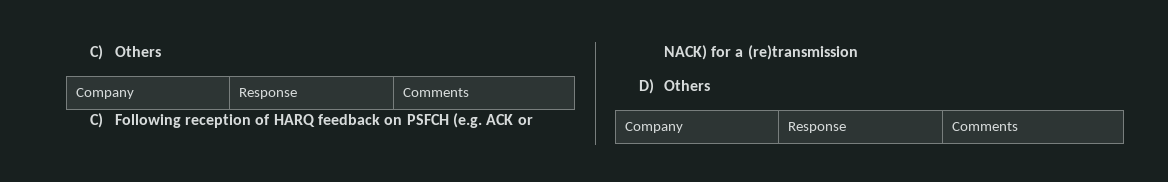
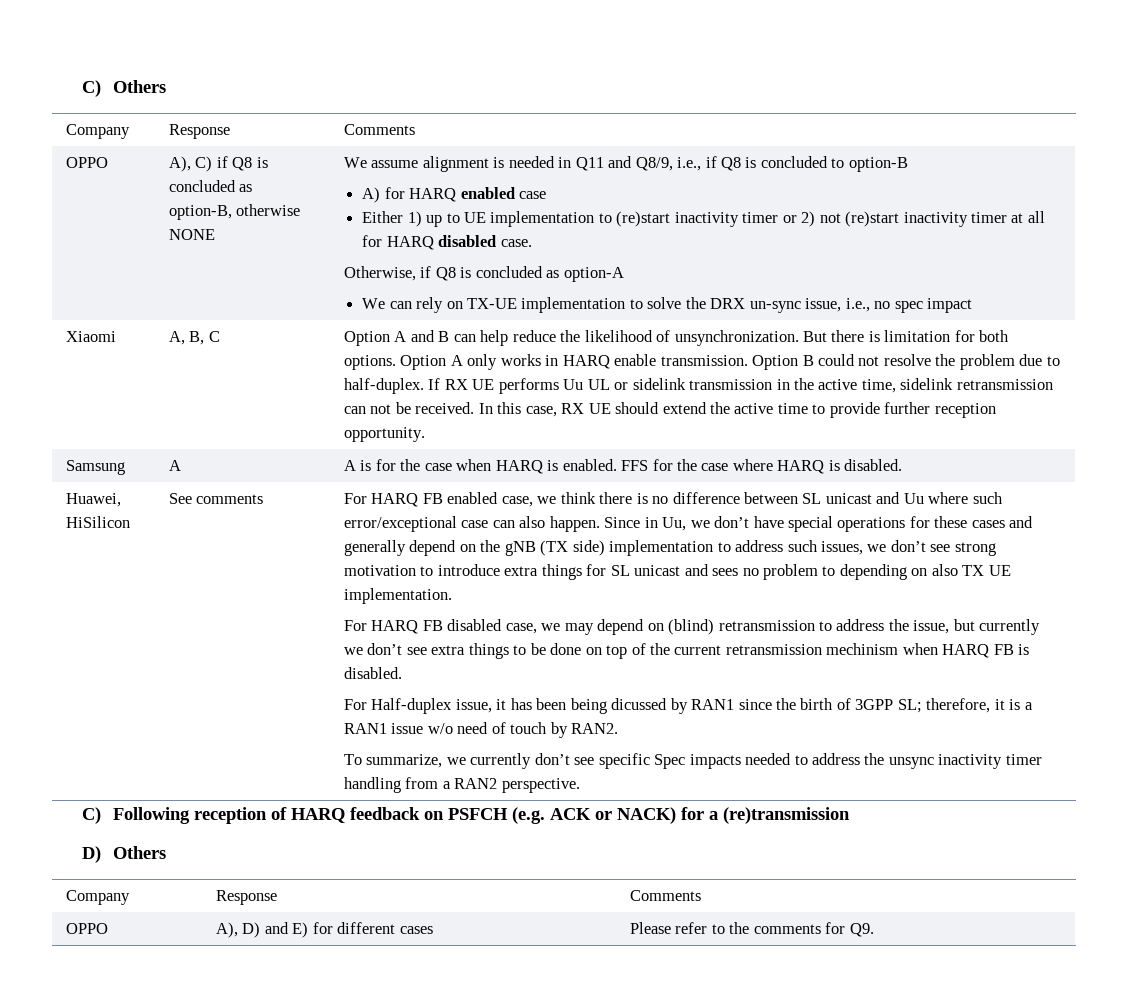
+ OPPO | A), C) if Q8 is concluded as option-B, otherwise NONE | We assume alignment is needed in Q11 and Q8/9, i.e., if Q8 is concluded to option-B
+ A) for HARQ enabled case
+ Either 1) up to UE implementation to (re)start inactivity timer or 2) not (re)start inactivity timer at all for HARQ disabled case.
+ Otherwise, if Q8 is concluded as option-A
+ We can rely on TX-UE implementation to solve the DRX un-sync issue, i.e., no spec impact
+ Xiaomi | A, B, C | Option A and B can help reduce the likelihood of unsynchronization. But there is limitation for both options. Option A only works in HARQ enable transmission. Option B could not resolve the problem due to half-duplex. If RX UE performs Uu UL or sidelink transmission in the active time, sidelink retransmission can not be received. In this case, RX UE should extend the active time to provide further reception opportunity.
+ Samsung | A | A is for the case when HARQ is enabled. FFS for the case where HARQ is disabled.
+ Huawei, HiSilicon | See comments | For HARQ FB enabled case, we think there is no difference between SL unicast and Uu where such error/exceptional case can also happen. Since in Uu, we don’t have special operations for these cases and generally depend on the gNB (TX side) implementation to address such issues, we don’t see strong motivation to introduce extra things for SL unicast and sees no problem to depending on also TX UE implementation.
+ For HARQ FB disabled case, we may depend on (blind) retransmission to address the issue, but currently we don’t see extra things to be done on top of the current retransmission mechinism when HARQ FB is disabled.
+ For Half-duplex issue, it has been being dicussed by RAN1 since the birth of 3GPP SL; therefore, it is a RAN1 issue w/o need of touch by RAN2.
+ To summarize, we currently don’t see specific Spec impacts needed to address the unsync inactivity timer handling from a RAN2 perspective.
+ OPPO | A), D) and E) for different cases | Please refer to the comments for Q9.

